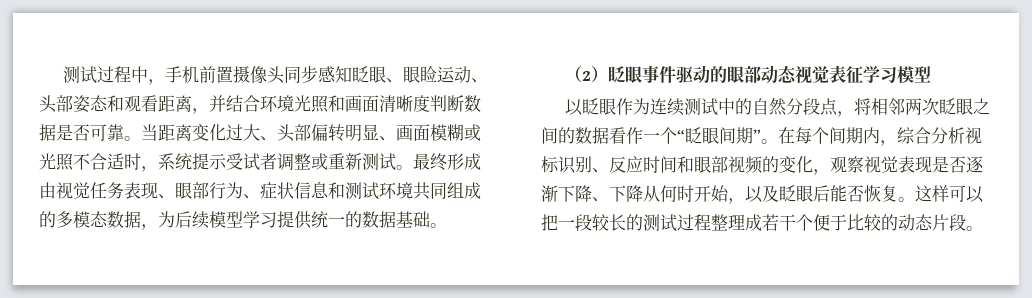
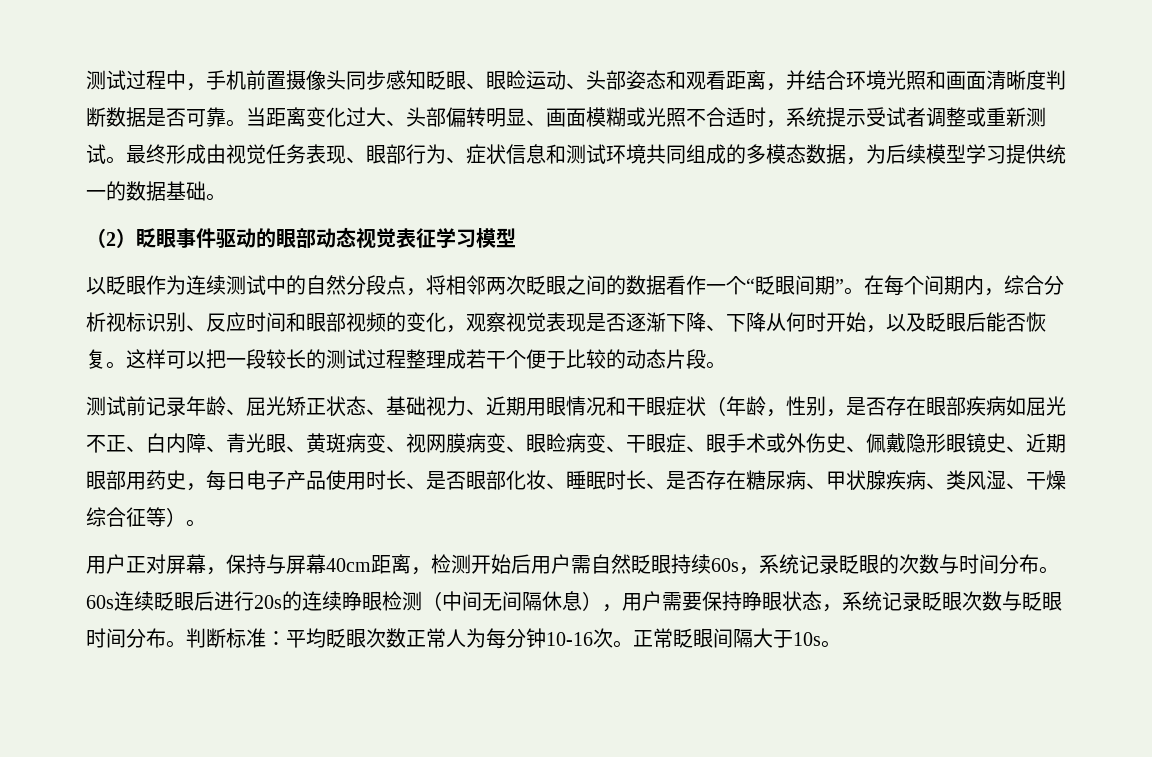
+ 测试前记录年龄、屈光矫正状态、基础视力、近期用眼情况和干眼症状（年龄，性别，是否存在眼部疾病如屈光不正、白内障、青光眼、黄斑病变、视网膜病变、眼睑病变、干眼症、眼手术或外伤史、佩戴隐形眼镜史、近期眼部用药史，每日电子产品使用时长、是否眼部化妆、睡眠时长、是否存在糖尿病、甲状腺疾病、类风湿、干燥综合征等）。
+ 用户正对屏幕，保持与屏幕40cm距离，检测开始后用户需自然眨眼持续60s，系统记录眨眼的次数与时间分布。60s连续眨眼后进行20s的连续睁眼检测（中间无间隔休息），用户需要保持睁眼状态，系统记录眨眼次数与眨眼时间分布。判断标准：平均眨眼次数正常人为每分钟10-16次。正常眨眼间隔大于10s。

